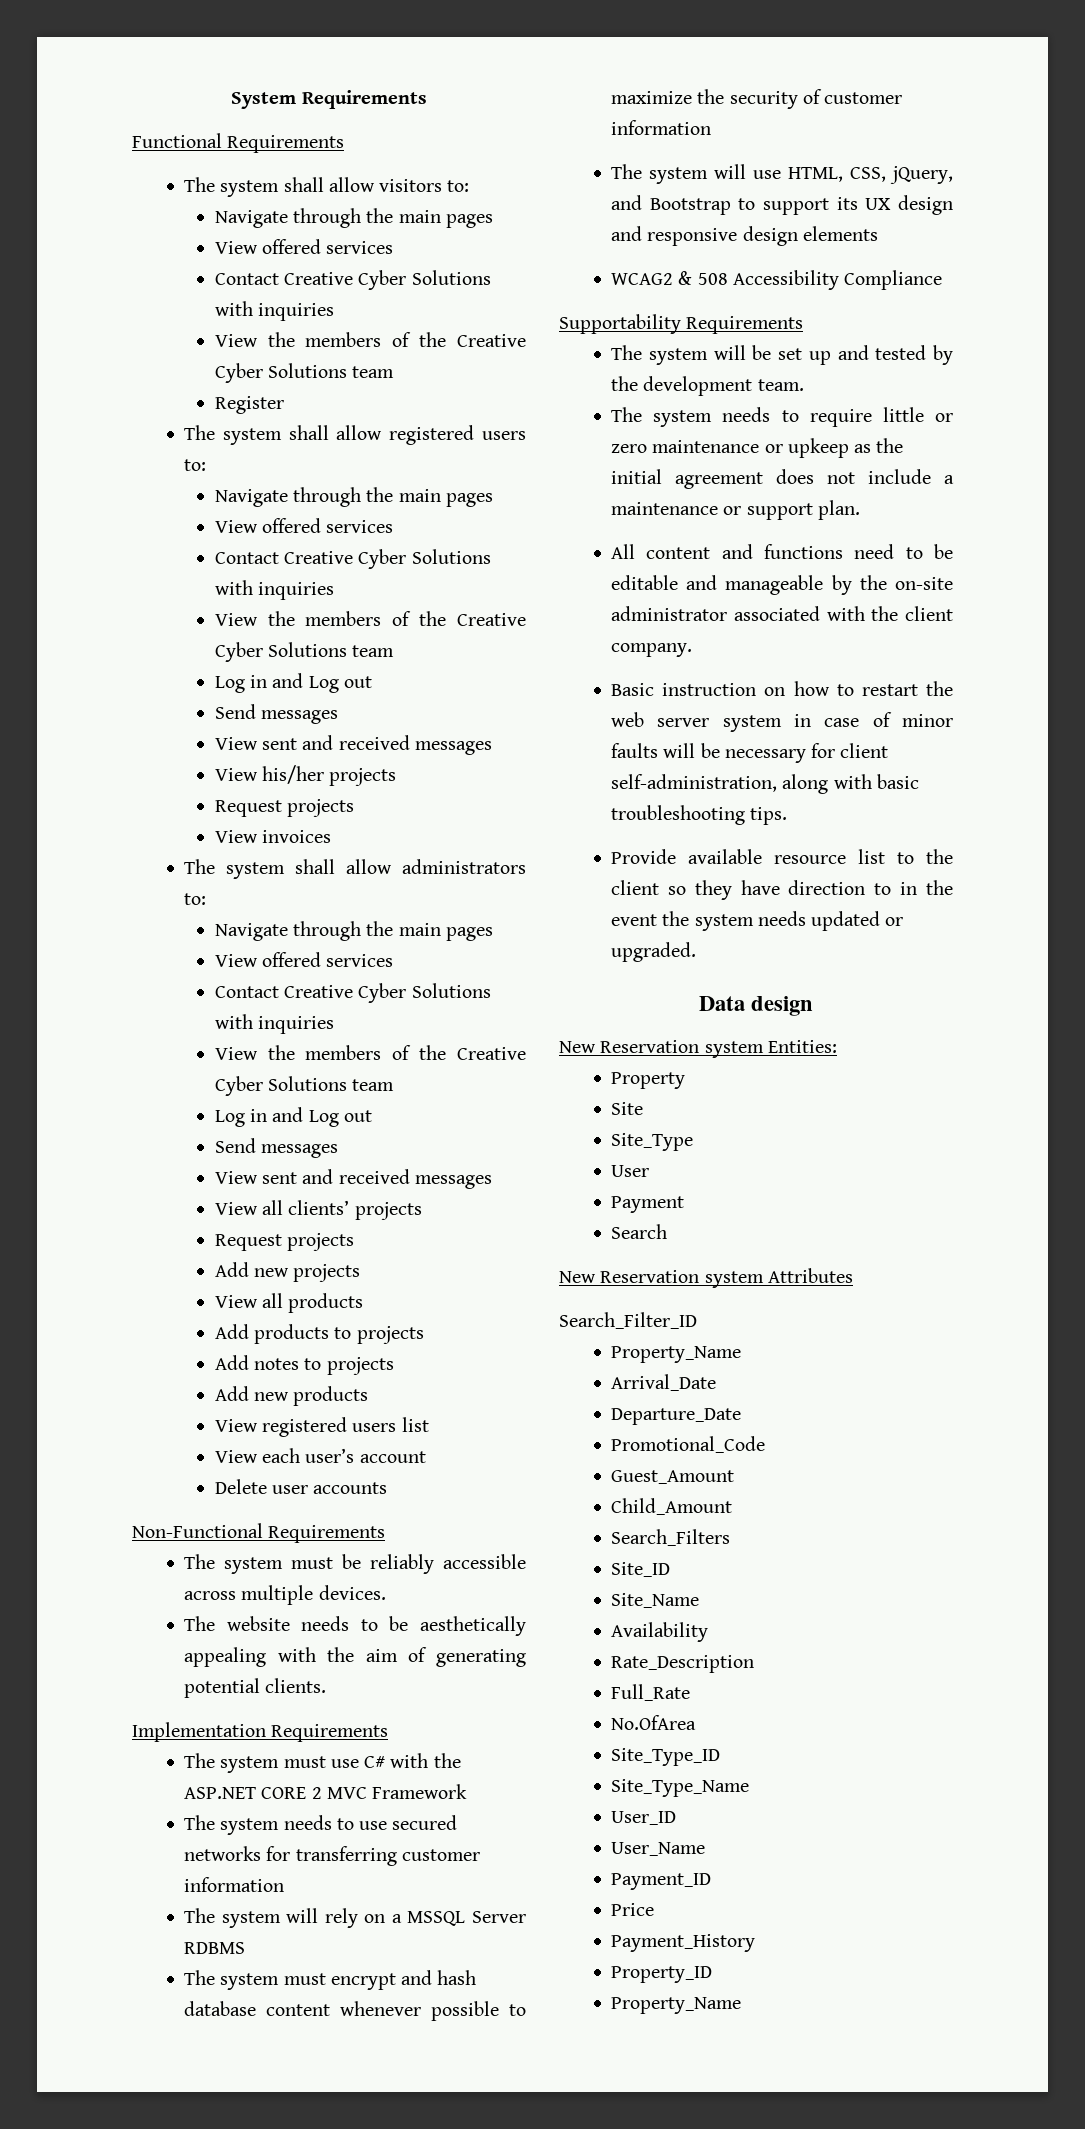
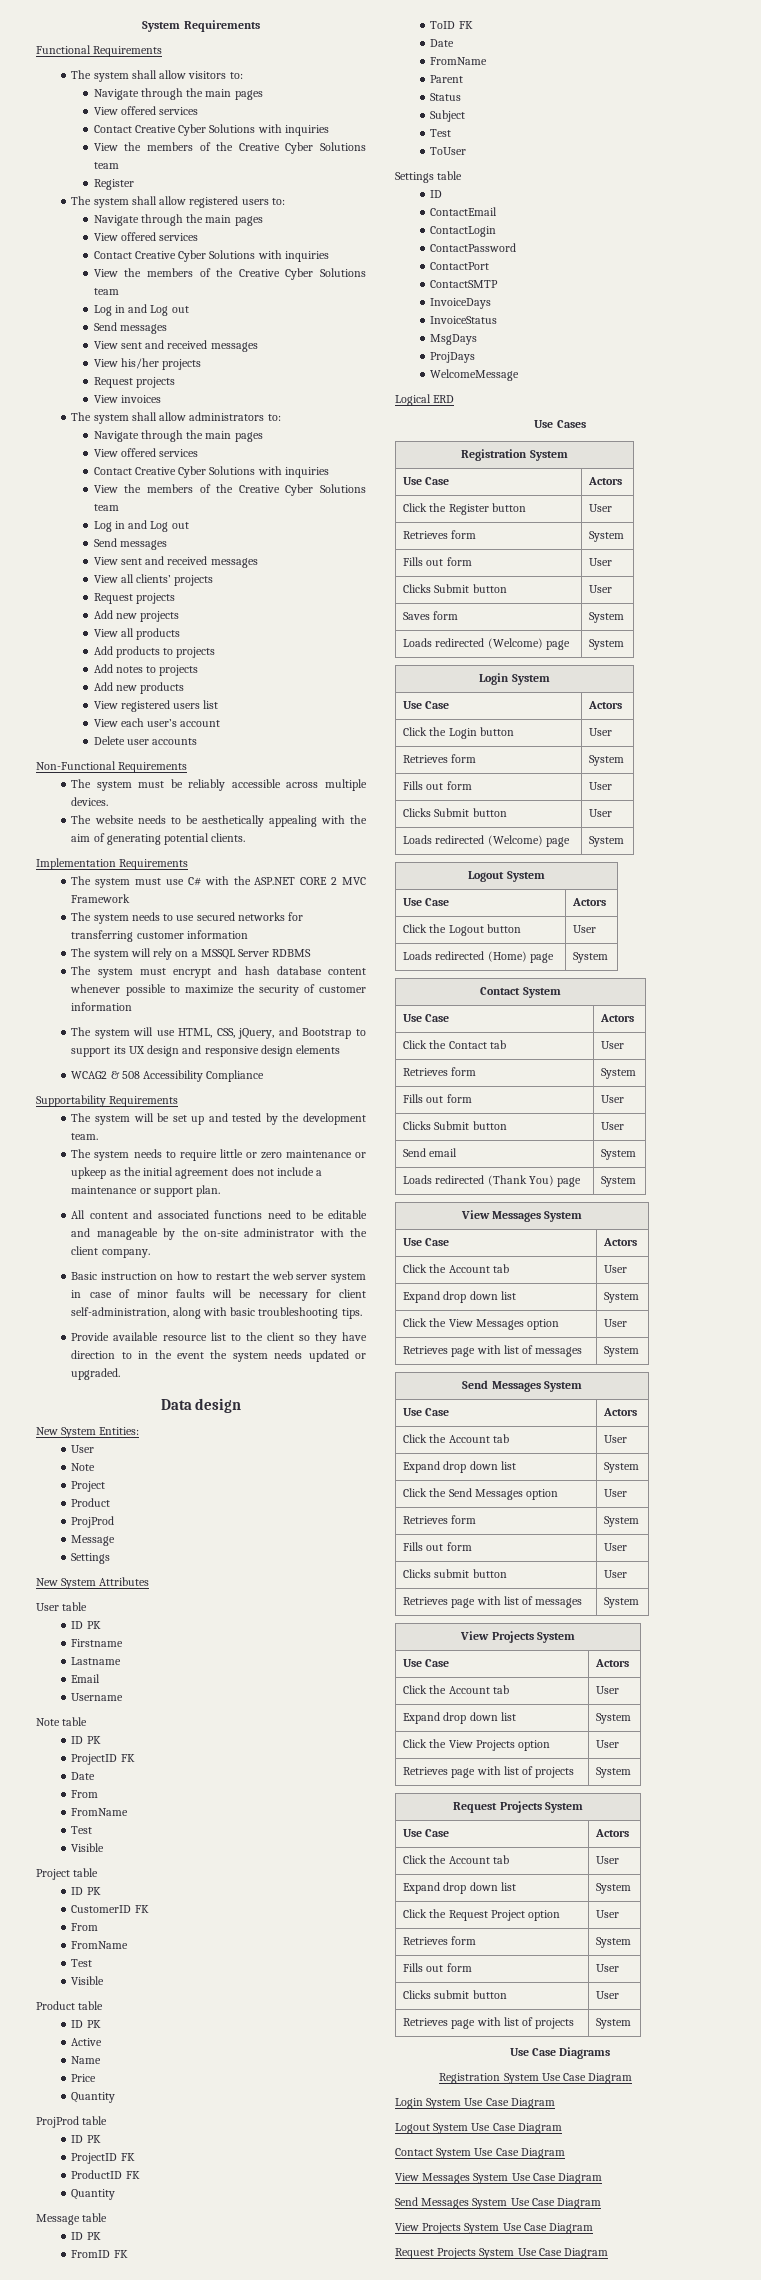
- All content and functions need to be editable and manageable by the on-site administrator associated with the client company.
+ All content and associated functions need to be editable and manageable by the on-site administrator with the client company.
- New Reservation system Entities:
- Property
- Site
- Site_Type
+ New System Entities:
  User
- Payment
- Search
- New Reservation system Attributes
+ Note
+ Project
+ Product
+ ProjProd
+ Message
+ Settings
+ New System Attributes
- Search_Filter_ID
- Property_Name
- Arrival_Date
- Departure_Date
- Promotional_Code
- Guest_Amount
- Child_Amount
- Search_Filters
- Site_ID
- Site_Name
- Availability
- Rate_Description
- Full_Rate
- No.OfArea
- Site_Type_ID
- Site_Type_Name
- User_ID
- User_Name
- Payment_ID
+ User table
+ ID PK
+ Firstname
+ Lastname
+ Email
+ Username
+ Note table
+ ID PK
+ ProjectID FK
+ Date
+ From
+ FromName
+ Test
+ Visible
+ Project table
+ ID PK
+ CustomerID FK
+ From
+ FromName
+ Test
+ Visible
+ Product table
+ ID PK
+ Active
+ Name
  Price
- Payment_History
- Property_ID
- Property_Name
+ Quantity
+ ProjProd table
+ ID PK
+ ProjectID FK
+ ProductID FK
+ Quantity
+ Message table
+ ID PK
+ FromID FK
+ ToID FK
+ Date
+ FromName
+ Parent
+ Status
+ Subject
+ Test
+ ToUser
+ Settings table
+ ID
+ ContactEmail
+ ContactLogin
+ ContactPassword
+ ContactPort
+ ContactSMTP
+ InvoiceDays
+ InvoiceStatus
+ MsgDays
+ ProjDays
+ WelcomeMessage
+ Logical ERD
+ Use Cases
+ Registration System
+ Use Case | Actors
+ Click the Register button | User
+ Retrieves form | System
+ Fills out form | User
+ Clicks Submit button | User
+ Saves form | System
+ Loads redirected (Welcome) page | System
+ Login System
+ Use Case | Actors
+ Click the Login button | User
+ Retrieves form | System
+ Fills out form | User
+ Clicks Submit button | User
+ Loads redirected (Welcome) page | System
+ Logout System
+ Use Case | Actors
+ Click the Logout button | User
+ Loads redirected (Home) page | System
+ Contact System
+ Use Case | Actors
+ Click the Contact tab | User
+ Retrieves form | System
+ Fills out form | User
+ Clicks Submit button | User
+ Send email | System
+ Loads redirected (Thank You) page | System
+ View Messages System
+ Use Case | Actors
+ Click the Account tab | User
+ Expand drop down list | System
+ Click the View Messages option | User
+ Retrieves page with list of messages | System
+ Send Messages System
+ Use Case | Actors
+ Click the Account tab | User
+ Expand drop down list | System
+ Click the Send Messages option | User
+ Retrieves form | System
+ Fills out form | User
+ Clicks submit button | User
+ Retrieves page with list of messages | System
+ View Projects System
+ Use Case | Actors
+ Click the Account tab | User
+ Expand drop down list | System
+ Click the View Projects option | User
+ Retrieves page with list of projects | System
+ Request Projects System
+ Use Case | Actors
+ Click the Account tab | User
+ Expand drop down list | System
+ Click the Request Project option | User
+ Retrieves form | System
+ Fills out form | User
+ Clicks submit button | User
+ Retrieves page with list of projects | System
+ Use Case Diagrams
+ Registration System Use Case Diagram
+ Login System Use Case Diagram
+ Logout System Use Case Diagram
+ Contact System Use Case Diagram
+ View Messages System Use Case Diagram
+ Send Messages System Use Case Diagram
+ View Projects System Use Case Diagram
+ Request Projects System Use Case Diagram

